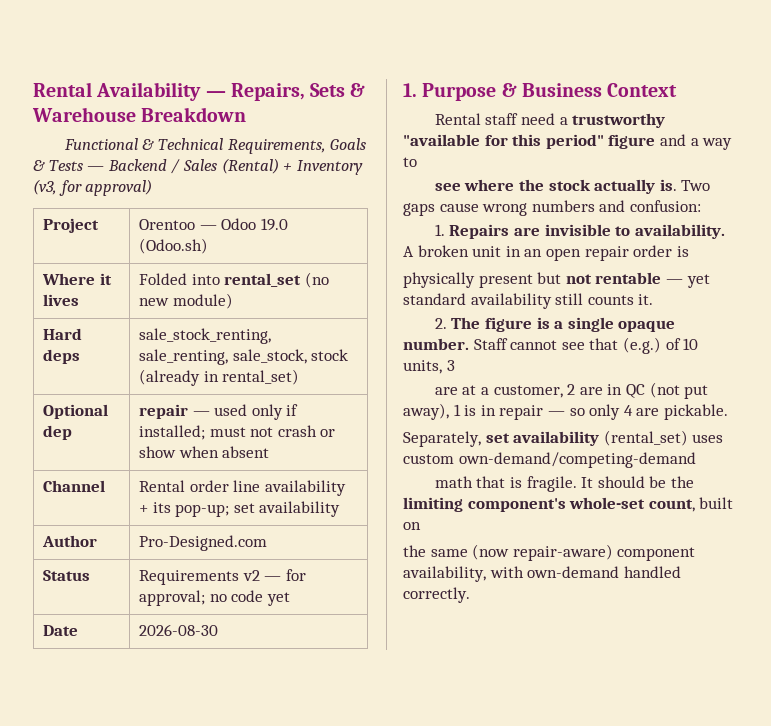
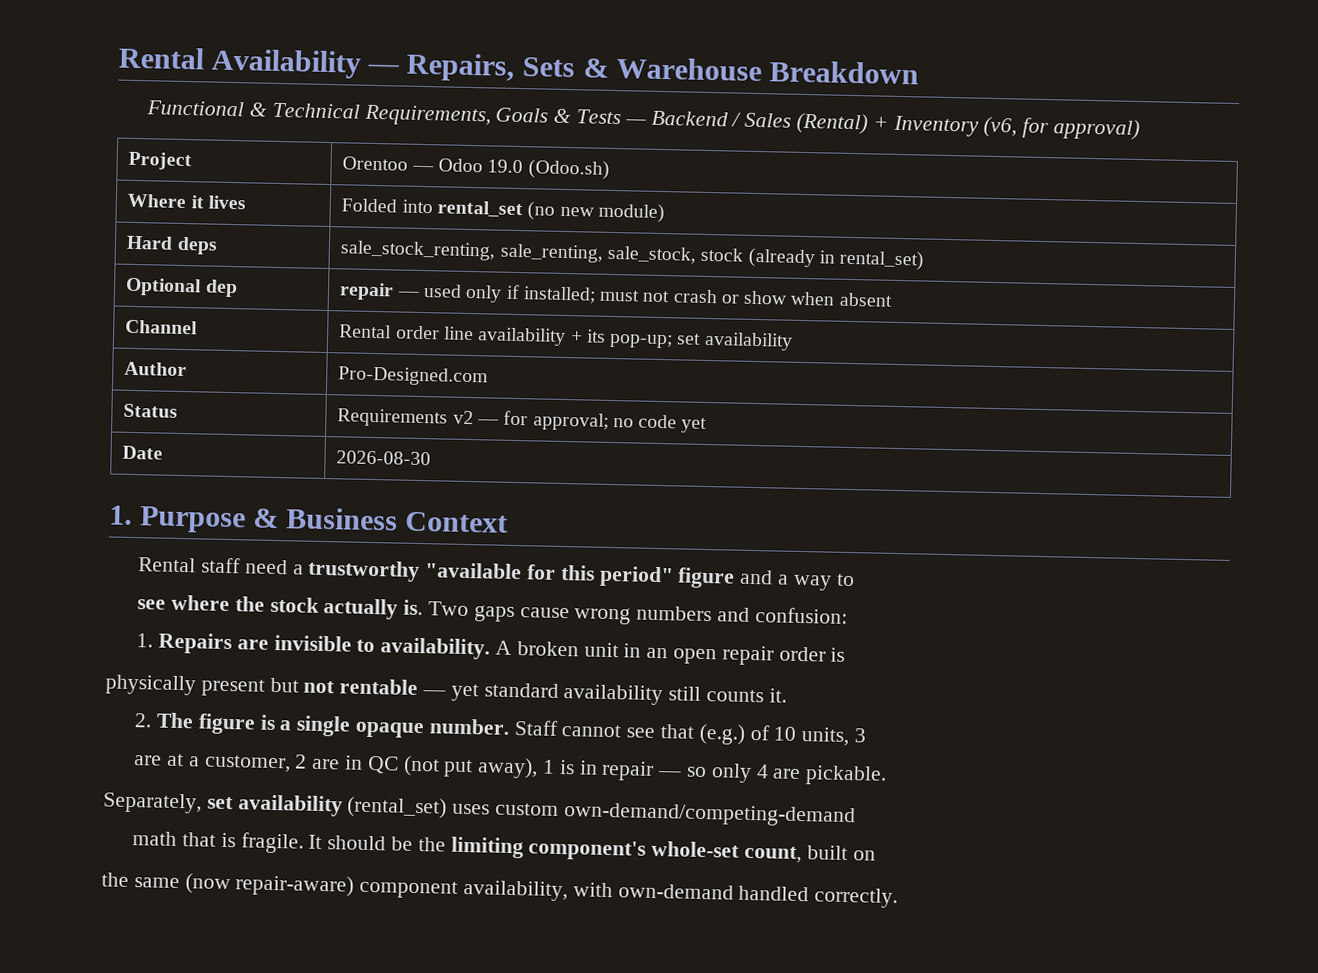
- Functional & Technical Requirements, Goals & Tests — Backend / Sales (Rental) + Inventory (v3, for approval)
+ Functional & Technical Requirements, Goals & Tests — Backend / Sales (Rental) + Inventory (v6, for approval)

